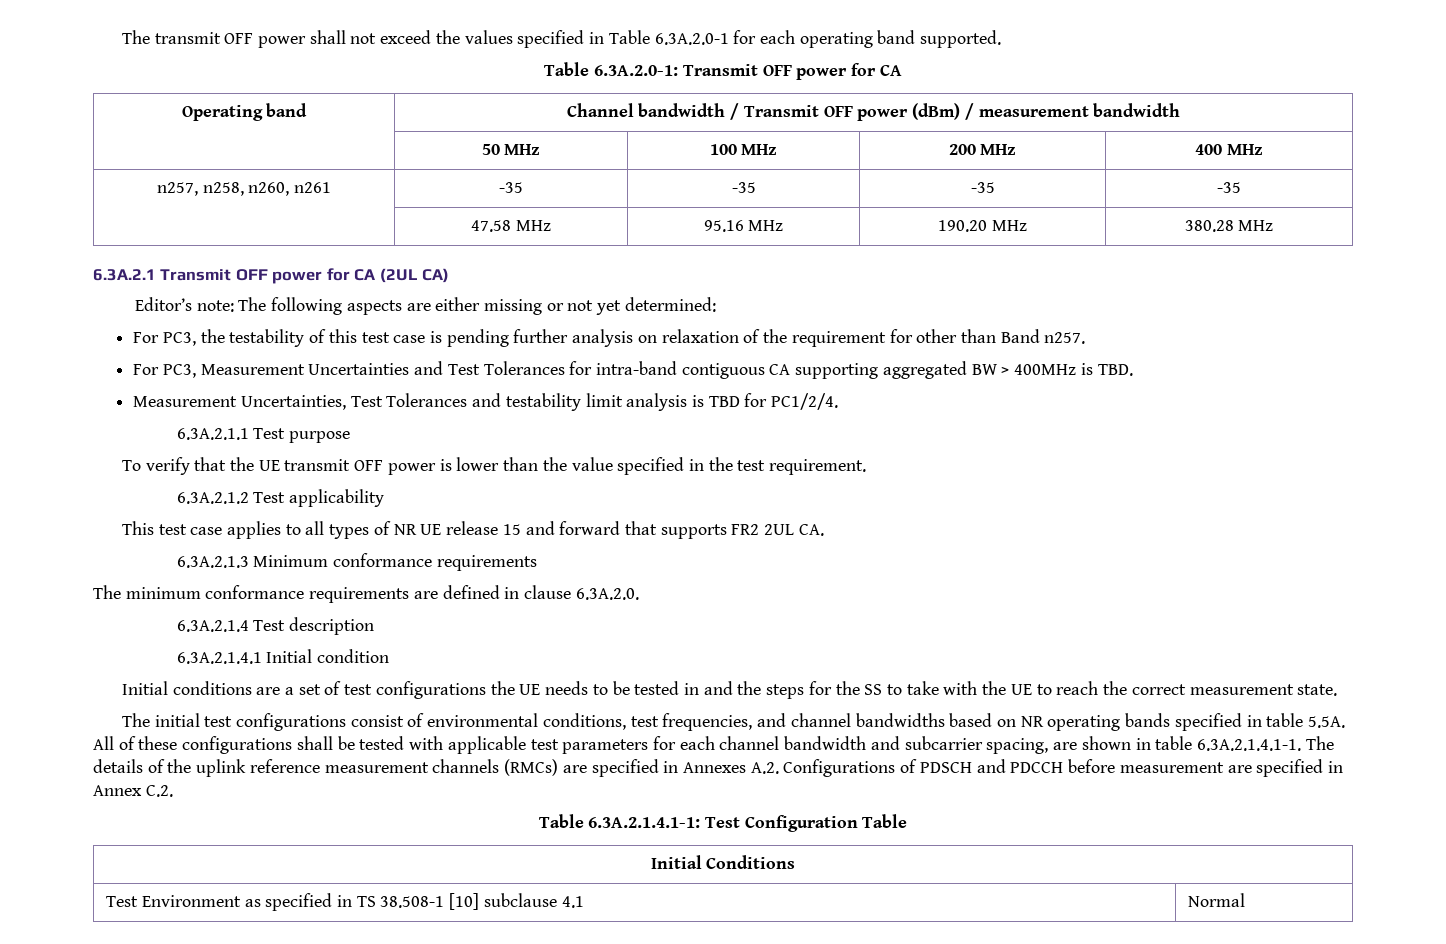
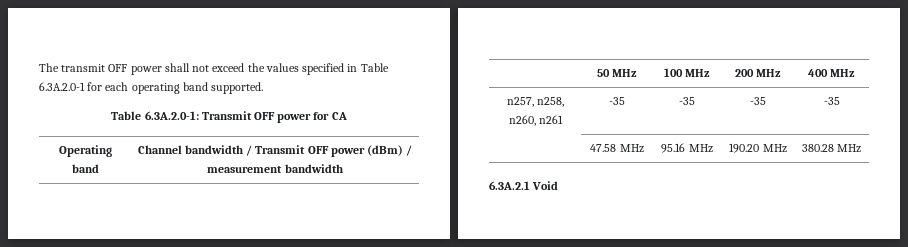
- 6.3A.2.1 Transmit OFF power for CA (2UL CA)
- Editor’s note: The following aspects are either missing or not yet determined:
- For PC3, the testability of this test case is pending further analysis on relaxation of the requirement for other than Band n257.
- For PC3, Measurement Uncertainties and Test Tolerances for intra-band contiguous CA supporting aggregated BW > 400MHz is TBD.
- Measurement Uncertainties, Test Tolerances and testability limit analysis is TBD for PC1/2/4.
- 6.3A.2.1.1 Test purpose
- To verify that the UE transmit OFF power is lower than the value specified in the test requirement.
- 6.3A.2.1.2 Test applicability
- This test case applies to all types of NR UE release 15 and forward that supports FR2 2UL CA.
- 6.3A.2.1.3 Minimum conformance requirements
- The minimum conformance requirements are defined in clause 6.3A.2.0.
- 6.3A.2.1.4 Test description
- 6.3A.2.1.4.1 Initial condition
- Initial conditions are a set of test configurations the UE needs to be tested in and the steps for the SS to take with the UE to reach the correct measurement state.
- The initial test configurations consist of environmental conditions, test frequencies, and channel bandwidths based on NR operating bands specified in table 5.5A. All of these configurations shall be tested with applicable test parameters for each channel bandwidth and subcarrier spacing, are shown in table 6.3A.2.1.4.1-1. The details of the uplink reference measurement channels (RMCs) are specified in Annexes A.2. Configurations of PDSCH and PDCCH before measurement are specified in Annex C.2.
- Table 6.3A.2.1.4.1-1: Test Configuration Table
- Initial Conditions
- Test Environment as specified in TS 38.508-1 [10] subclause 4.1 | Normal
+ 6.3A.2.1 Void

